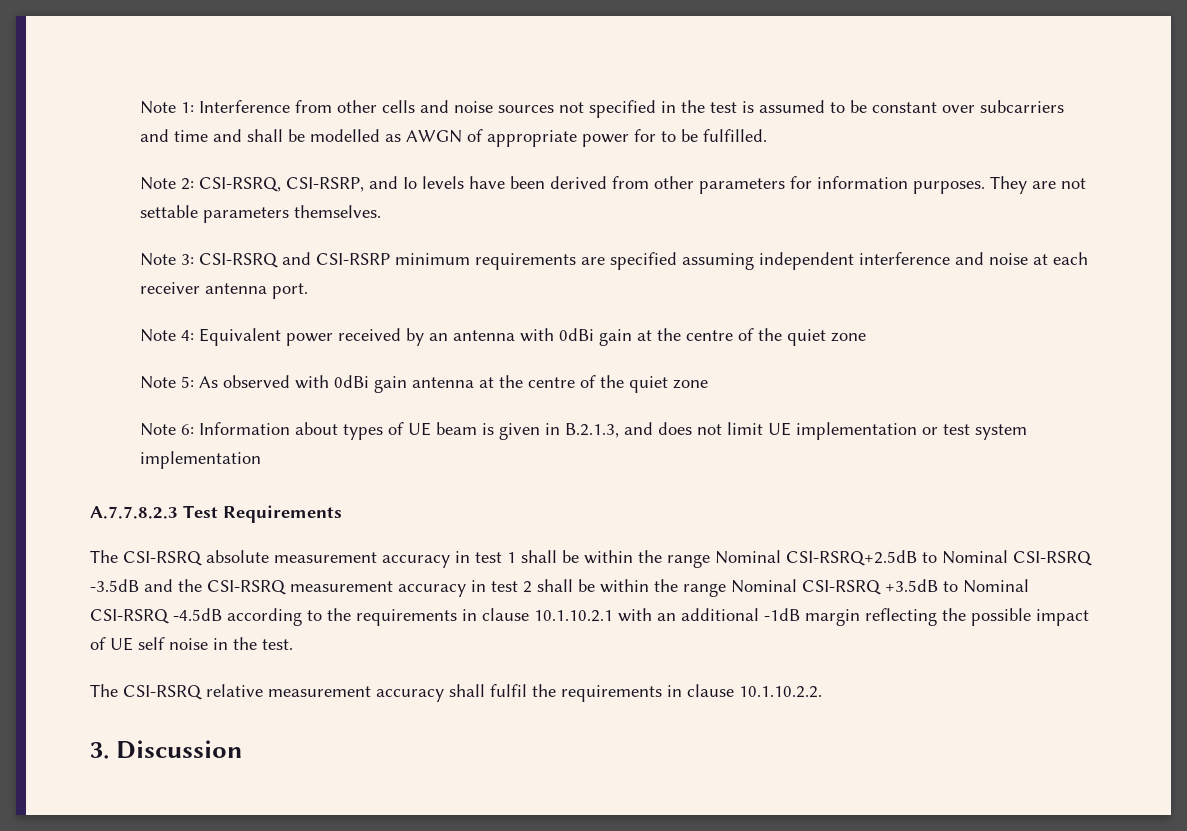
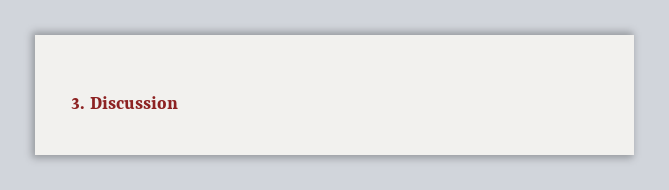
- Note 1: Interference from other cells and noise sources not specified in the test is assumed to be constant over subcarriers and time and shall be modelled as AWGN of appropriate power for to be fulfilled.
- Note 2: CSI-RSRQ, CSI-RSRP, and Io levels have been derived from other parameters for information purposes. They are not settable parameters themselves.
- Note 3: CSI-RSRQ and CSI-RSRP minimum requirements are specified assuming independent interference and noise at each receiver antenna port.
- Note 4: Equivalent power received by an antenna with 0dBi gain at the centre of the quiet zone
- Note 5: As observed with 0dBi gain antenna at the centre of the quiet zone
- Note 6: Information about types of UE beam is given in B.2.1.3, and does not limit UE implementation or test system implementation
- A.7.7.8.2.3 Test Requirements
- The CSI-RSRQ absolute measurement accuracy in test 1 shall be within the range Nominal CSI-RSRQ+2.5dB to Nominal CSI-RSRQ -3.5dB and the CSI-RSRQ measurement accuracy in test 2 shall be within the range Nominal CSI-RSRQ +3.5dB to Nominal CSI-RSRQ -4.5dB according to the requirements in clause 10.1.10.2.1 with an additional -1dB margin reflecting the possible impact of UE self noise in the test.
- The CSI-RSRQ relative measurement accuracy shall fulfil the requirements in clause 10.1.10.2.2.

